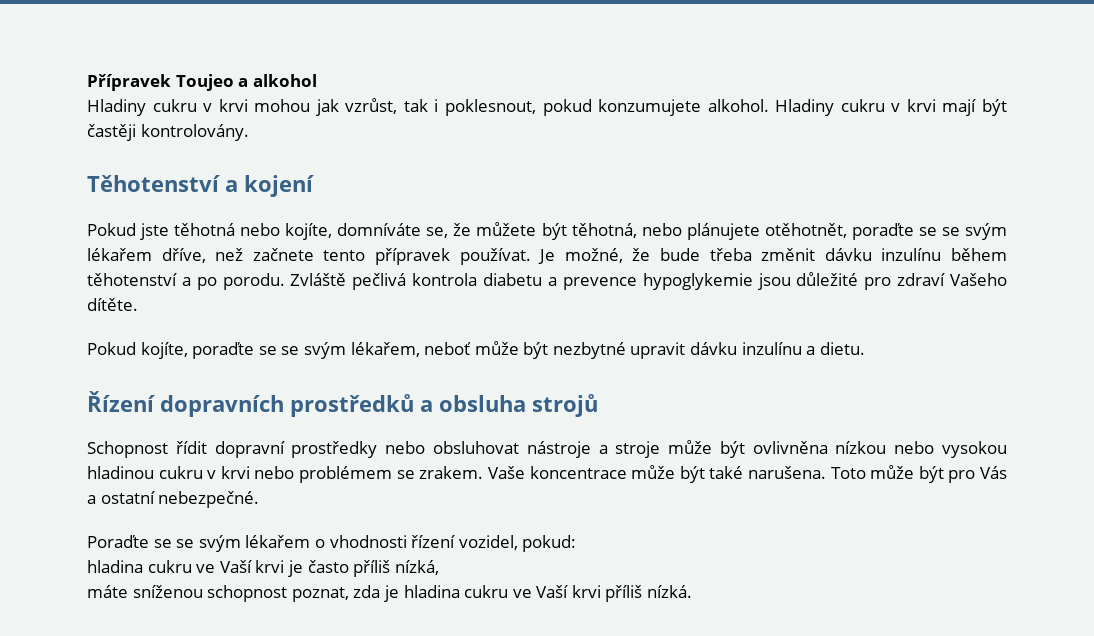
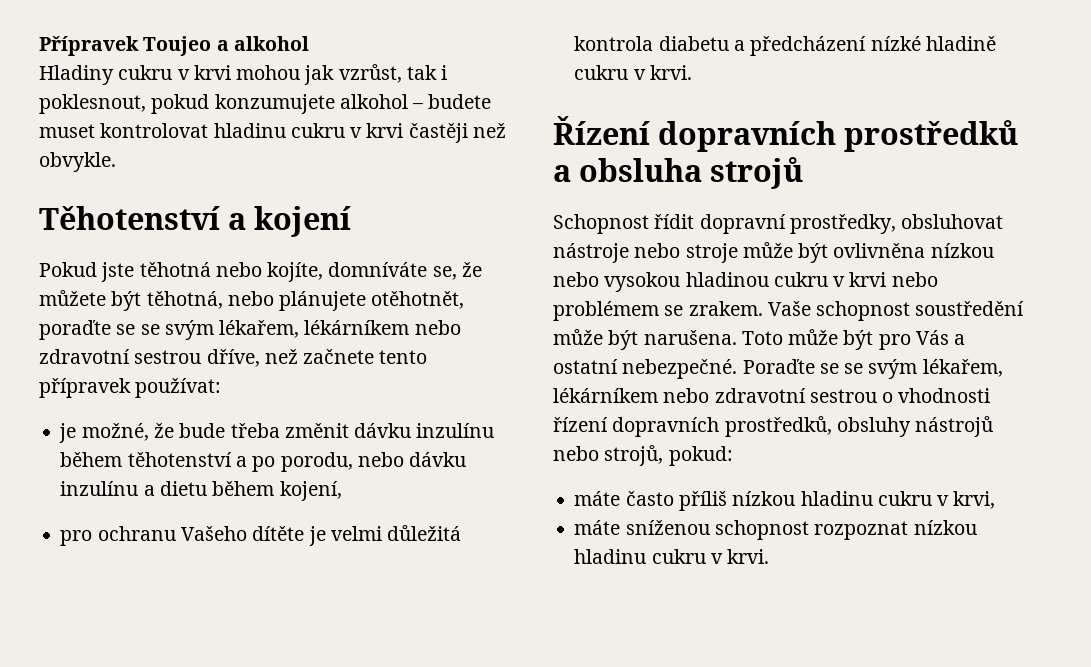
- Hladiny cukru v krvi mohou jak vzrůst, tak i poklesnout, pokud konzumujete alkohol. Hladiny cukru v krvi mají být častěji kontrolovány.
+ Hladiny cukru v krvi mohou jak vzrůst, tak i poklesnout, pokud konzumujete alkohol – budete muset kontrolovat hladinu cukru v krvi častěji než obvykle.
- Pokud jste těhotná nebo kojíte, domníváte se, že můžete být těhotná, nebo plánujete otěhotnět, poraďte se se svým lékařem dříve, než začnete tento přípravek používat. Je možné, že bude třeba změnit dávku inzulínu během těhotenství a po porodu. Zvláště pečlivá kontrola diabetu a prevence hypoglykemie jsou důležité pro zdraví Vašeho dítěte.
- Pokud kojíte, poraďte se se svým lékařem, neboť může být nezbytné upravit dávku inzulínu a dietu.
+ Pokud jste těhotná nebo kojíte, domníváte se, že můžete být těhotná, nebo plánujete otěhotnět, poraďte se se svým lékařem, lékárníkem nebo zdravotní sestrou dříve, než začnete tento přípravek používat:
+ je možné, že bude třeba změnit dávku inzulínu během těhotenství a po porodu, nebo dávku inzulínu a dietu během kojení,
+ pro ochranu Vašeho dítěte je velmi důležitá kontrola diabetu a předcházení nízké hladině cukru v krvi.
- Schopnost řídit dopravní prostředky nebo obsluhovat nástroje a stroje může být ovlivněna nízkou nebo vysokou hladinou cukru v krvi nebo problémem se zrakem.
+ Schopnost řídit dopravní prostředky, obsluhovat nástroje nebo stroje může být ovlivněna nízkou nebo vysokou hladinou cukru v krvi nebo problémem se zrakem.
- Vaše koncentrace může být také narušena.
+ Vaše schopnost soustředění může být narušena.
- Toto může být pro Vás a ostatní nebezpečné.
- Poraďte se se svým lékařem o vhodnosti řízení vozidel, pokud:
- hladina cukru ve Vaší krvi je často příliš nízká,
- máte sníženou schopnost poznat, zda je hladina cukru ve Vaší krvi příliš nízká.
+ Toto může být pro Vás a ostatní nebezpečné. Poraďte se se svým lékařem, lékárníkem nebo zdravotní sestrou o vhodnosti řízení dopravních prostředků, obsluhy nástrojů nebo strojů, pokud:
+ máte často příliš nízkou hladinu cukru v krvi,
+ máte sníženou schopnost rozpoznat nízkou hladinu cukru v krvi.

